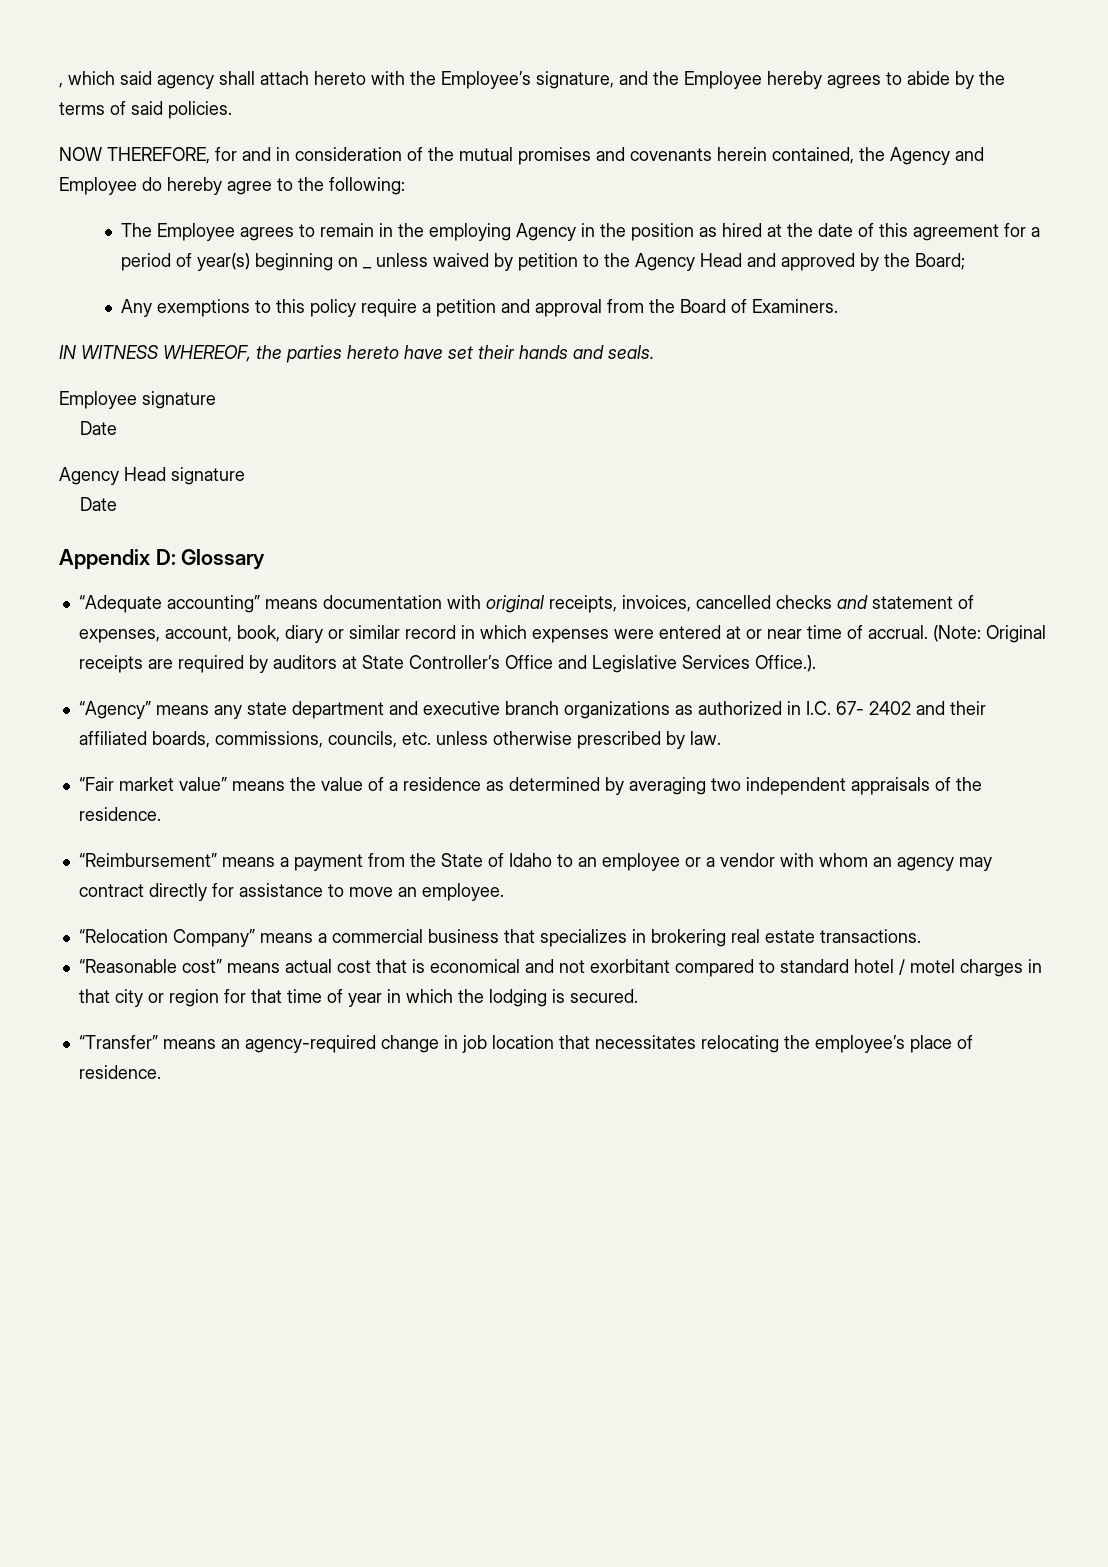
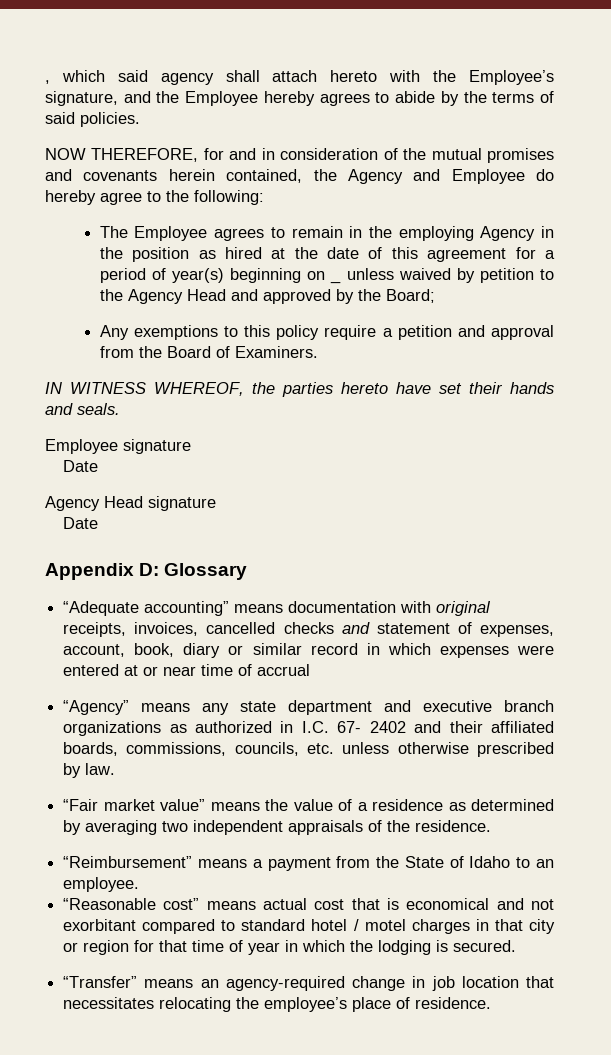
- “Adequate accounting” means documentation with original receipts, invoices, cancelled checks and statement of expenses, account, book, diary or similar record in which expenses were entered at or near time of accrual. (Note: Original receipts are required by auditors at State Controller’s Office and Legislative Services Office.).
+ “Adequate accounting” means documentation with original receipts, invoices, cancelled checks and statement of expenses, account, book, diary or similar record in which expenses were entered at or near time of accrual
- “Reimbursement” means a payment from the State of Idaho to an employee or a vendor with whom an agency may contract directly for assistance to move an employee.
- “Relocation Company” means a commercial business that specializes in brokering real estate transactions.
+ “Reimbursement” means a payment from the State of Idaho to an employee.

